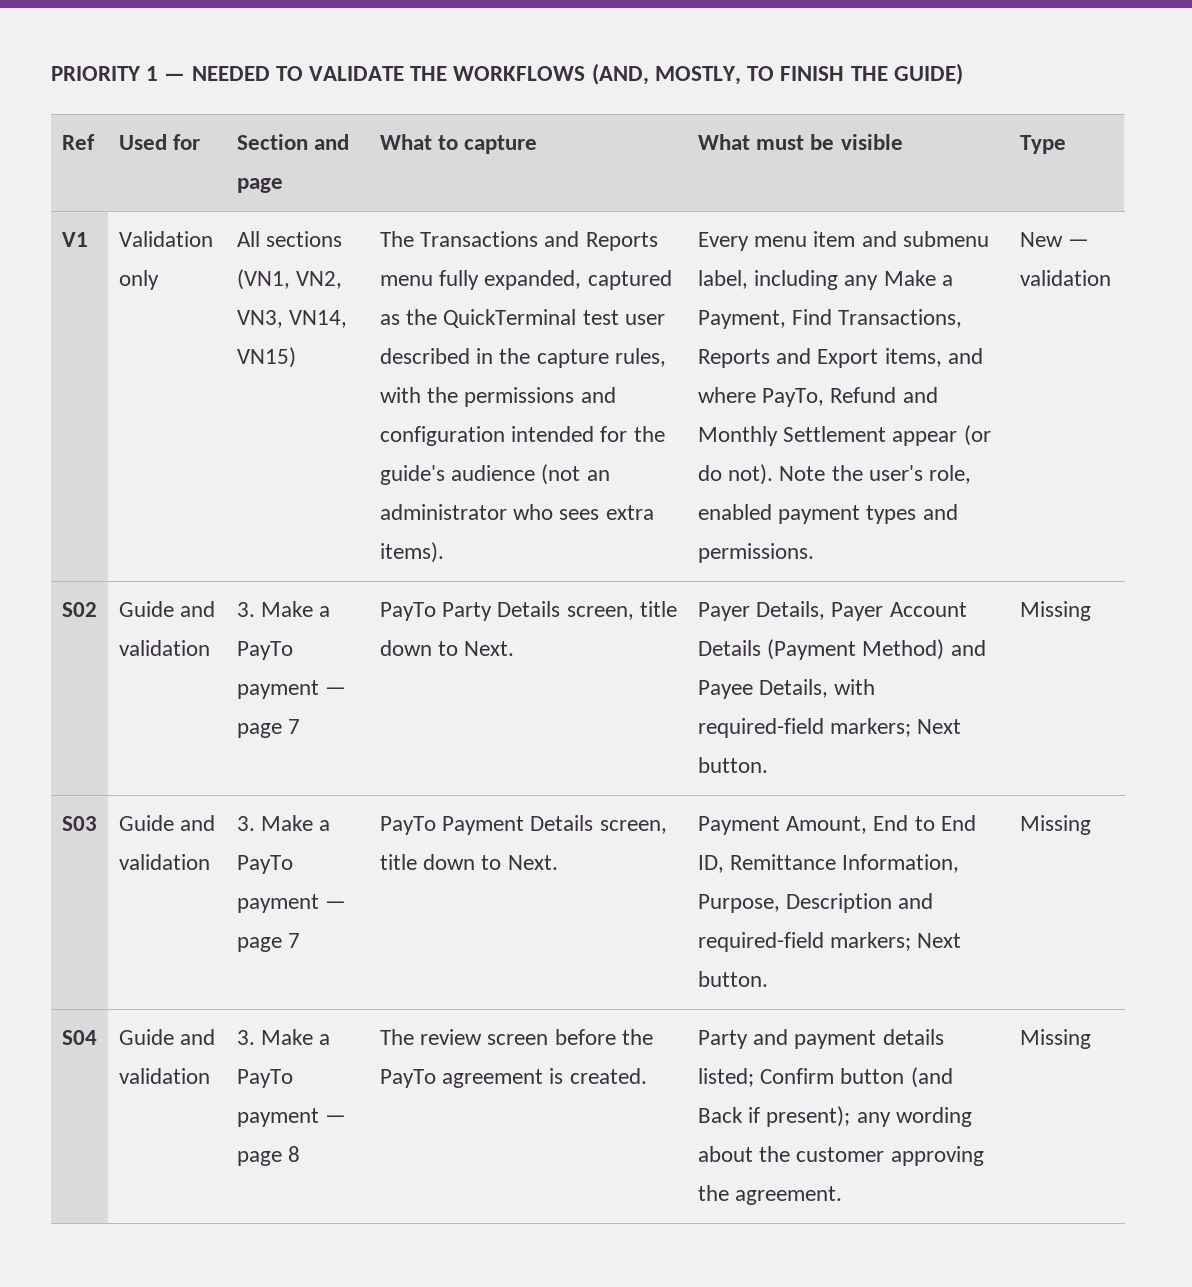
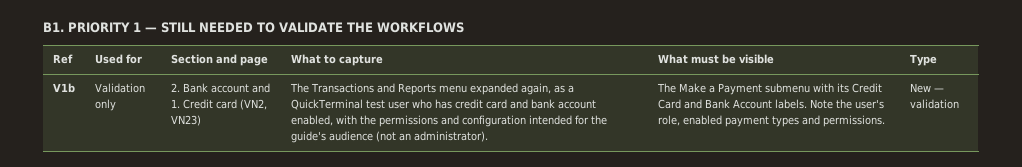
- PRIORITY 1 — NEEDED TO VALIDATE THE WORKFLOWS (AND, MOSTLY, TO FINISH THE GUIDE)
+ B1. PRIORITY 1 — STILL NEEDED TO VALIDATE THE WORKFLOWS
- V1
+ V1b
- All sections (VN1, VN2, VN3, VN14, VN15)
+ 2. Bank account and 1. Credit card (VN2, VN23)
- The Transactions and Reports menu fully expanded, captured as the QuickTerminal test user described in the capture rules, with the permissions and configuration intended for the guide's audience (not an administrator who sees extra items). | Every menu item and submenu label, including any Make a Payment, Find Transactions, Reports and Export items, and where PayTo, Refund and Monthly Settlement appear (or do not).
+ The Transactions and Reports menu expanded again, as a QuickTerminal test user who has credit card and bank account enabled, with the permissions and configuration intended for the guide's audience (not an administrator). | The Make a Payment submenu with its Credit Card and Bank Account labels.
- S02 | Guide and validation | 3. Make a PayTo payment — page 7 | PayTo Party Details screen, title down to Next. | Payer Details, Payer Account Details (Payment Method) and Payee Details, with required-field markers; Next button. | Missing
- S03 | Guide and validation | 3. Make a PayTo payment — page 7 | PayTo Payment Details screen, title down to Next. | Payment Amount, End to End ID, Remittance Information, Purpose, Description and required-field markers; Next button. | Missing
- S04 | Guide and validation | 3. Make a PayTo payment — page 8 | The review screen before the PayTo agreement is created. | Party and payment details listed; Confirm button (and Back if present); any wording about the customer approving the agreement. | Missing

